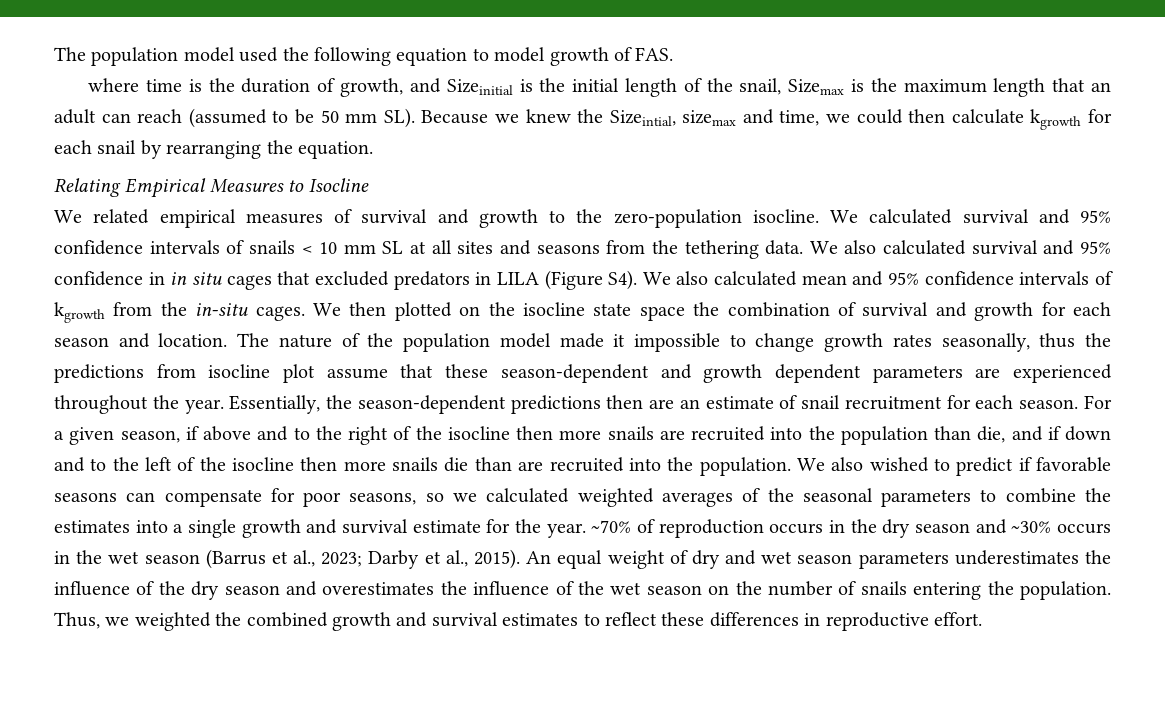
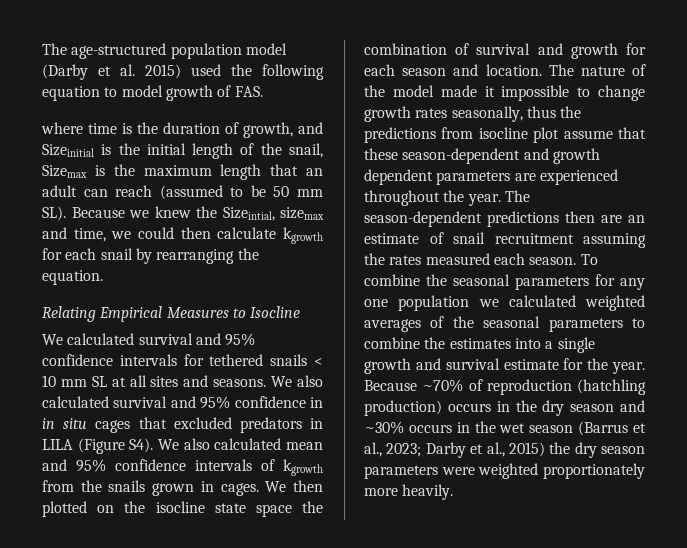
- The population model used the following equation to model growth of FAS.
+ The age-structured population model (Darby et al. 2015) used the following equation to model growth of FAS.
- We related empirical measures of survival and growth to the zero-population isocline. We calculated survival and 95% confidence intervals of snails < 10 mm SL at all sites and seasons from the tethering data.
+ We calculated survival and 95% confidence intervals for tethered snails < 10 mm SL at all sites and seasons.
- We also calculated survival and 95% confidence in in situ cages that excluded predators in LILA (Figure S4). We also calculated mean and 95% confidence intervals of kgrowth from the in-situ cages.
+ We also calculated survival and 95% confidence in in situ cages that excluded predators in LILA (Figure S4). We also calculated mean and 95% confidence intervals of kgrowth from the snails grown in cages.
- The nature of the population model made it impossible to change growth rates seasonally, thus the predictions from isocline plot assume that these season-dependent and growth dependent parameters are experienced throughout the year.
+ The nature of the model made it impossible to change growth rates seasonally, thus the predictions from isocline plot assume that these season-dependent and growth dependent parameters are experienced throughout the year.
- Essentially, the season-dependent predictions then are an estimate of snail recruitment for each season. For a given season, if above and to the right of the isocline then more snails are recruited into the population than die, and if down and to the left of the isocline then more snails die than are recruited into the population. We also wished to predict if favorable seasons can compensate for poor seasons, so we calculated weighted averages of the seasonal parameters to combine the estimates into a single growth and survival estimate for the year.
+ The season-dependent predictions then are an estimate of snail recruitment assuming the rates measured each season. To combine the seasonal parameters for any one population we calculated weighted averages of the seasonal parameters to combine the estimates into a single growth and survival estimate for the year.
- ~70% of reproduction occurs in the dry season and ~30% occurs in the wet season (Barrus et al., 2023; Darby et al., 2015). An equal weight of dry and wet season parameters underestimates the influence of the dry season and overestimates the influence of the wet season on the number of snails entering the population. Thus, we weighted the combined growth and survival estimates to reflect these differences in reproductive effort.
+ Because ~70% of reproduction (hatchling production) occurs in the dry season and ~30% occurs in the wet season (Barrus et al., 2023; Darby et al., 2015) the dry season parameters were weighted proportionately more heavily.

